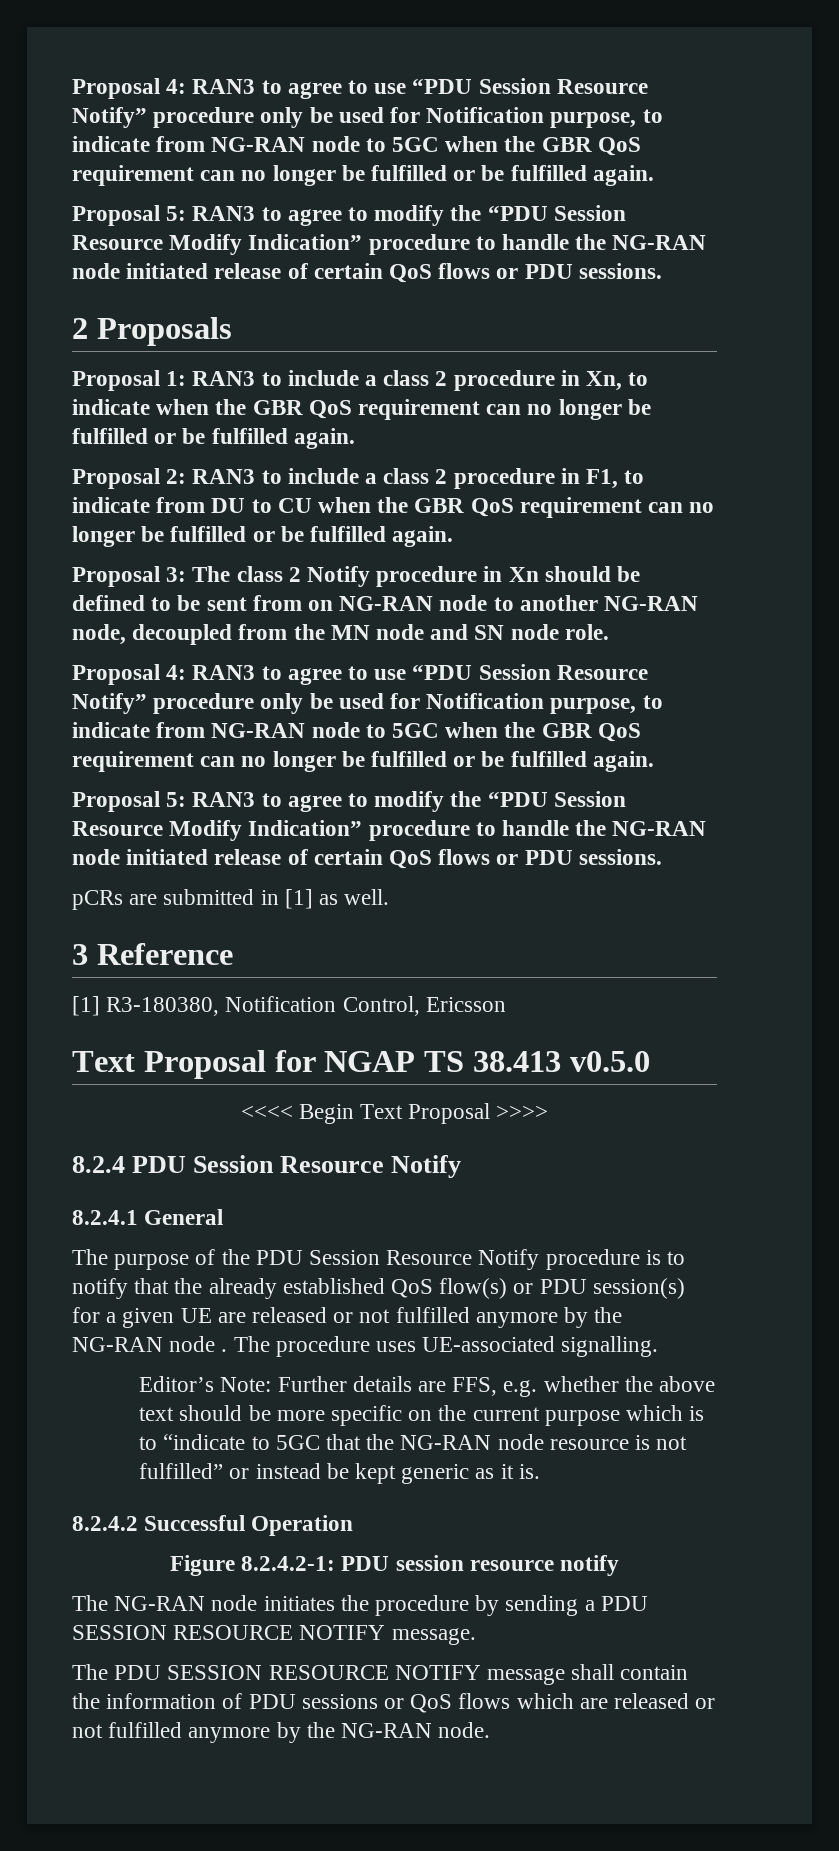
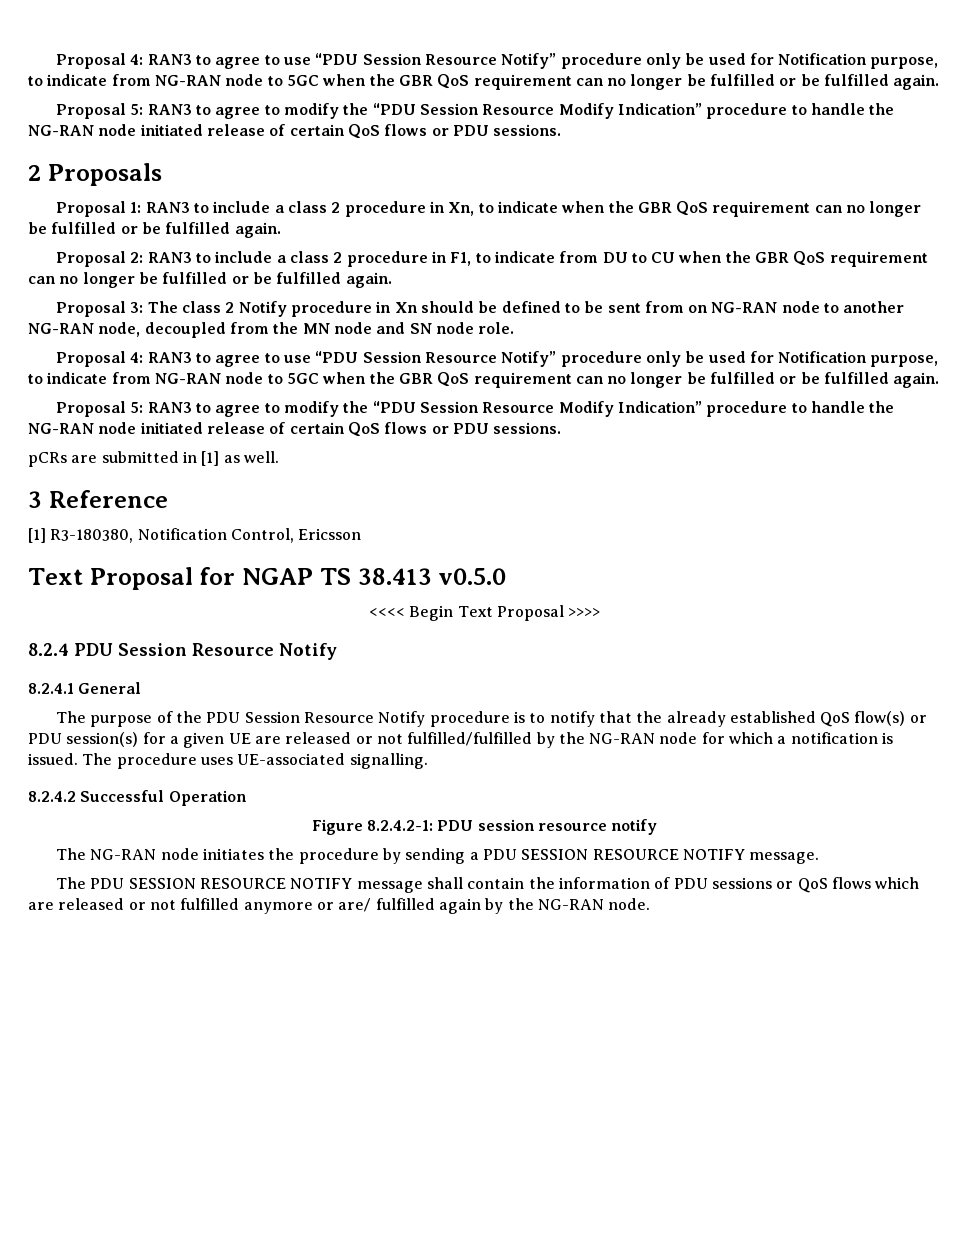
- The purpose of the PDU Session Resource Notify procedure is to notify that the already established QoS flow(s) or PDU session(s) for a given UE are released or not fulfilled anymore by the NG-RAN node .
+ The purpose of the PDU Session Resource Notify procedure is to notify that the already established QoS flow(s) or PDU session(s) for a given UE are released or not fulfilled/fulfilled by the NG-RAN node for which a notification is issued.
- Editor’s Note: Further details are FFS, e.g. whether the above text should be more specific on the current purpose which is to “indicate to 5GC that the NG-RAN node resource is not fulfilled” or instead be kept generic as it is.
- The PDU SESSION RESOURCE NOTIFY message shall contain the information of PDU sessions or QoS flows which are released or not fulfilled anymore by the NG-RAN node.
+ The PDU SESSION RESOURCE NOTIFY message shall contain the information of PDU sessions or QoS flows which are released or not fulfilled anymore or are/ fulfilled again by the NG-RAN node.

